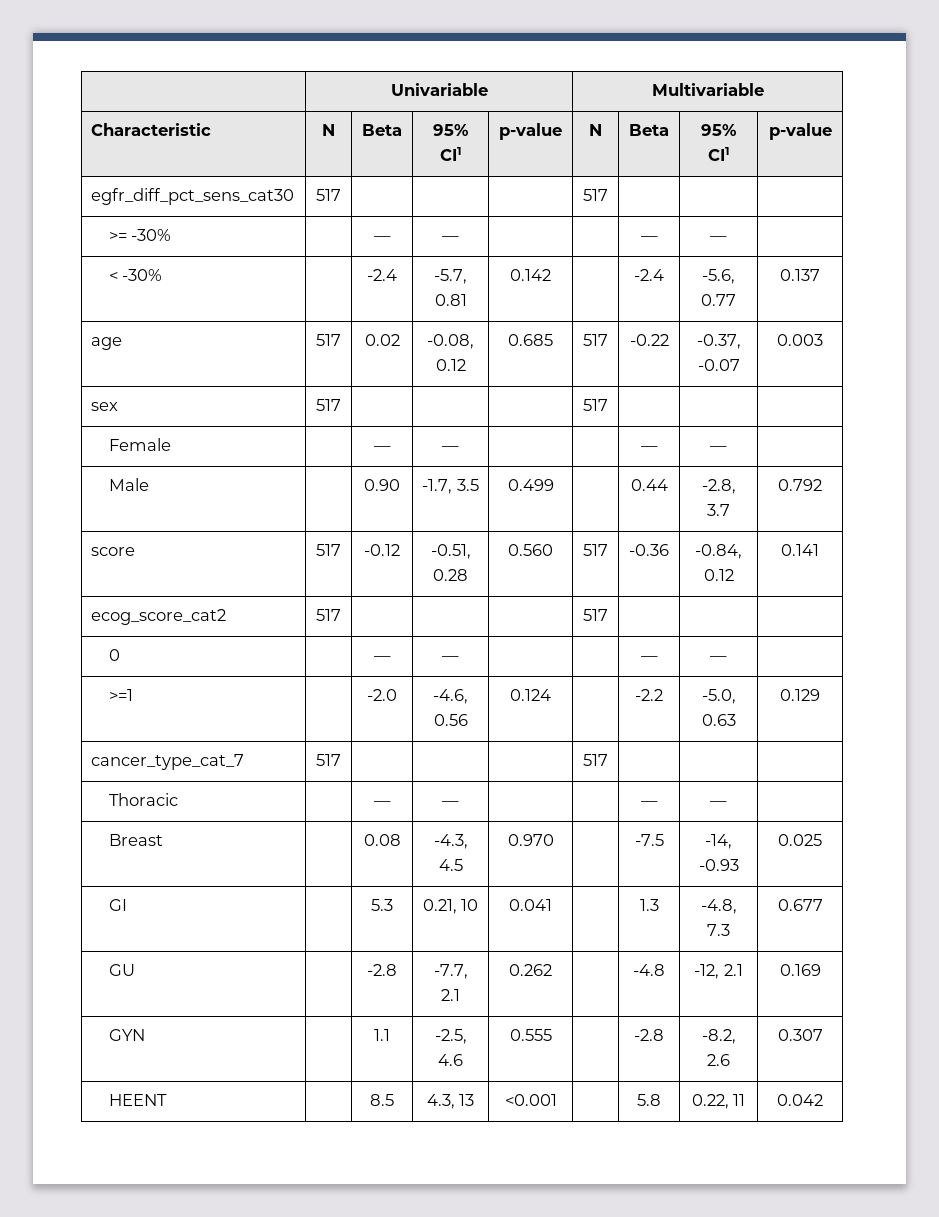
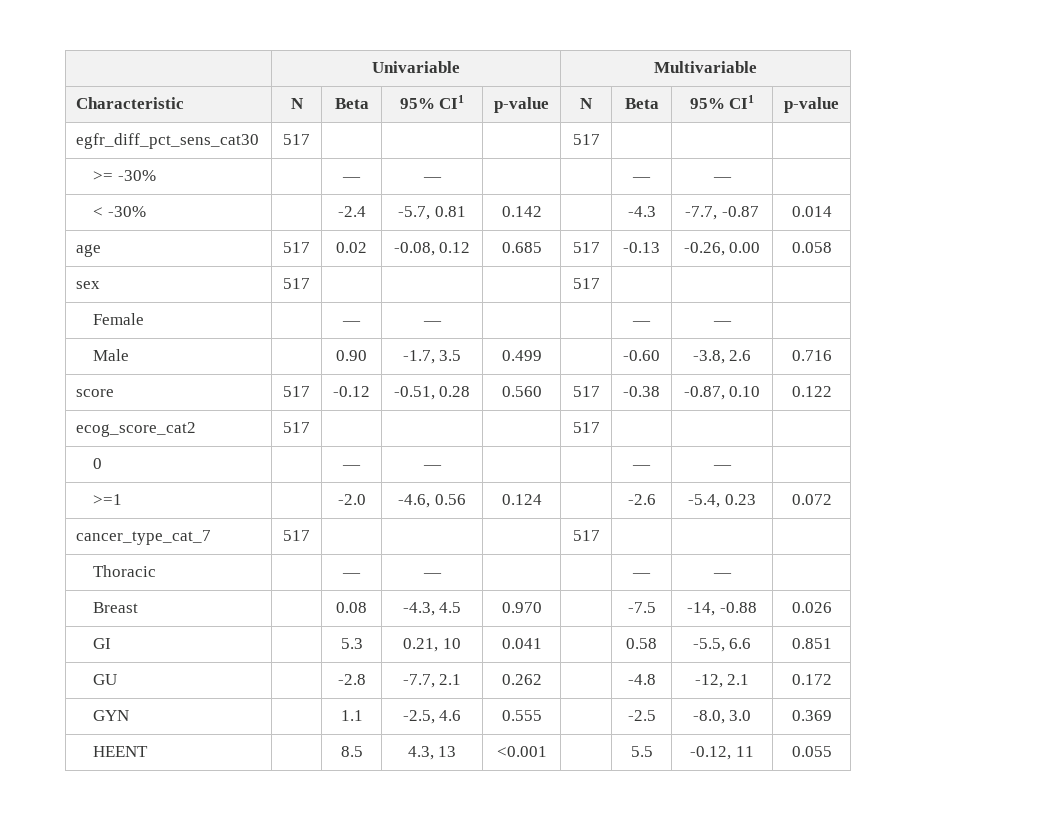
- < -30% | | -2.4 | -5.7, 0.81 | 0.142 | | -2.4 | -5.6, 0.77 | 0.137
+ < -30% | | -2.4 | -5.7, 0.81 | 0.142 | | -4.3 | -7.7, -0.87 | 0.014
- age | 517 | 0.02 | -0.08, 0.12 | 0.685 | 517 | -0.22 | -0.37, -0.07 | 0.003
+ age | 517 | 0.02 | -0.08, 0.12 | 0.685 | 517 | -0.13 | -0.26, 0.00 | 0.058
- Male | | 0.90 | -1.7, 3.5 | 0.499 | | 0.44 | -2.8, 3.7 | 0.792
+ Male | | 0.90 | -1.7, 3.5 | 0.499 | | -0.60 | -3.8, 2.6 | 0.716
- score | 517 | -0.12 | -0.51, 0.28 | 0.560 | 517 | -0.36 | -0.84, 0.12 | 0.141
+ score | 517 | -0.12 | -0.51, 0.28 | 0.560 | 517 | -0.38 | -0.87, 0.10 | 0.122
- >=1 | | -2.0 | -4.6, 0.56 | 0.124 | | -2.2 | -5.0, 0.63 | 0.129
+ >=1 | | -2.0 | -4.6, 0.56 | 0.124 | | -2.6 | -5.4, 0.23 | 0.072
- Breast | | 0.08 | -4.3, 4.5 | 0.970 | | -7.5 | -14, -0.93 | 0.025
+ Breast | | 0.08 | -4.3, 4.5 | 0.970 | | -7.5 | -14, -0.88 | 0.026
- GI | | 5.3 | 0.21, 10 | 0.041 | | 1.3 | -4.8, 7.3 | 0.677
+ GI | | 5.3 | 0.21, 10 | 0.041 | | 0.58 | -5.5, 6.6 | 0.851
- GU | | -2.8 | -7.7, 2.1 | 0.262 | | -4.8 | -12, 2.1 | 0.169
+ GU | | -2.8 | -7.7, 2.1 | 0.262 | | -4.8 | -12, 2.1 | 0.172
- GYN | | 1.1 | -2.5, 4.6 | 0.555 | | -2.8 | -8.2, 2.6 | 0.307
+ GYN | | 1.1 | -2.5, 4.6 | 0.555 | | -2.5 | -8.0, 3.0 | 0.369
- HEENT | | 8.5 | 4.3, 13 | <0.001 | | 5.8 | 0.22, 11 | 0.042
+ HEENT | | 8.5 | 4.3, 13 | <0.001 | | 5.5 | -0.12, 11 | 0.055

